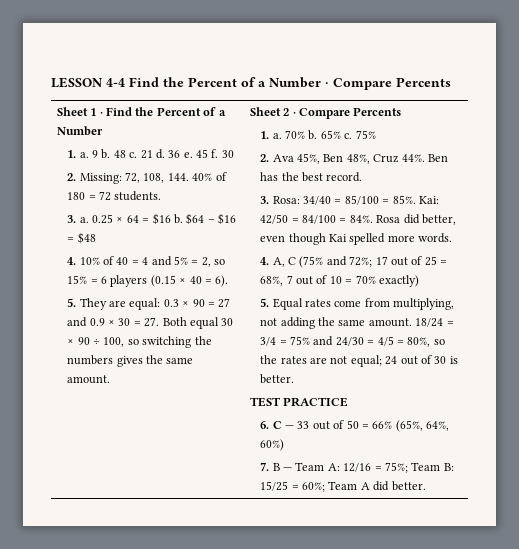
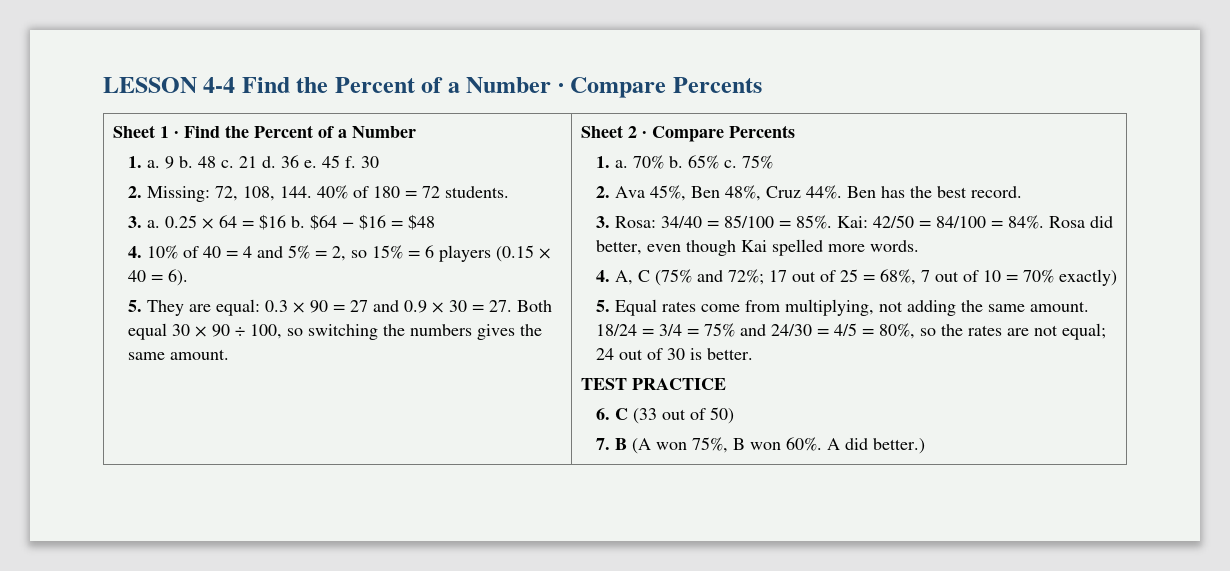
- 6. C — 33 out of 50 = 66% (65%, 64%, 60%)
- 7. B — Team A: 12/16 = 75%; Team B: 15/25 = 60%; Team A did better.
+ 6. C (33 out of 50)
+ 7. B (A won 75%, B won 60%. A did better.)

